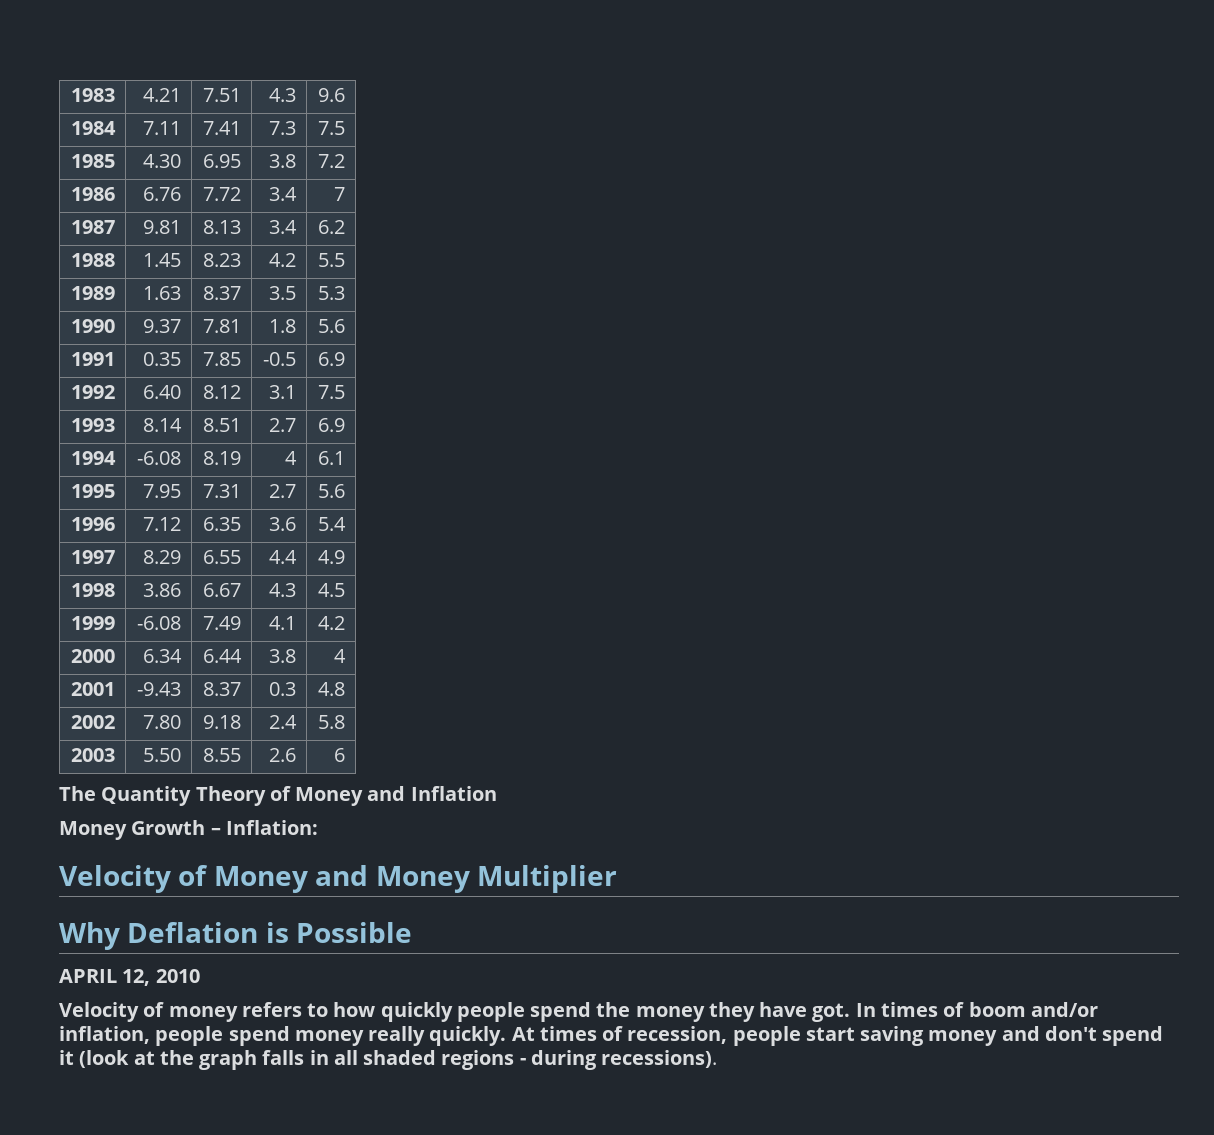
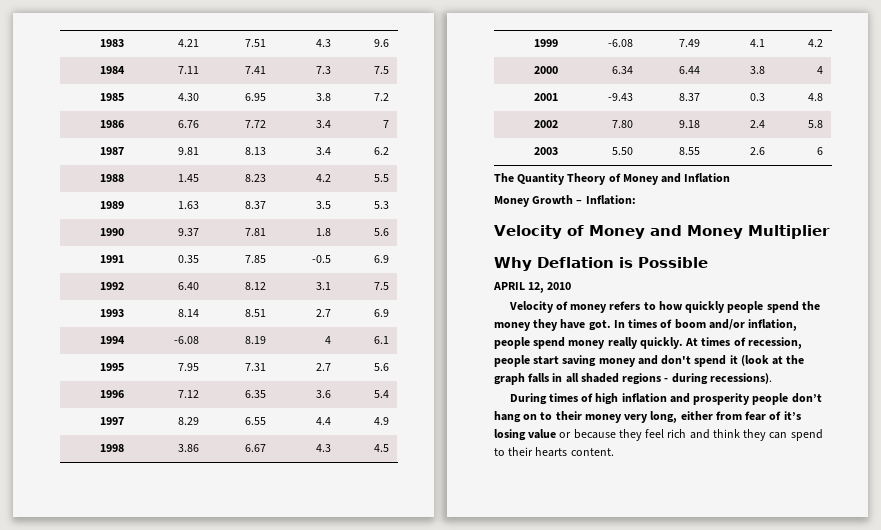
+ During times of high inflation and prosperity people don’t hang on to their money very long, either from fear of it’s losing value or because they feel rich and think they can spend to their hearts content.

